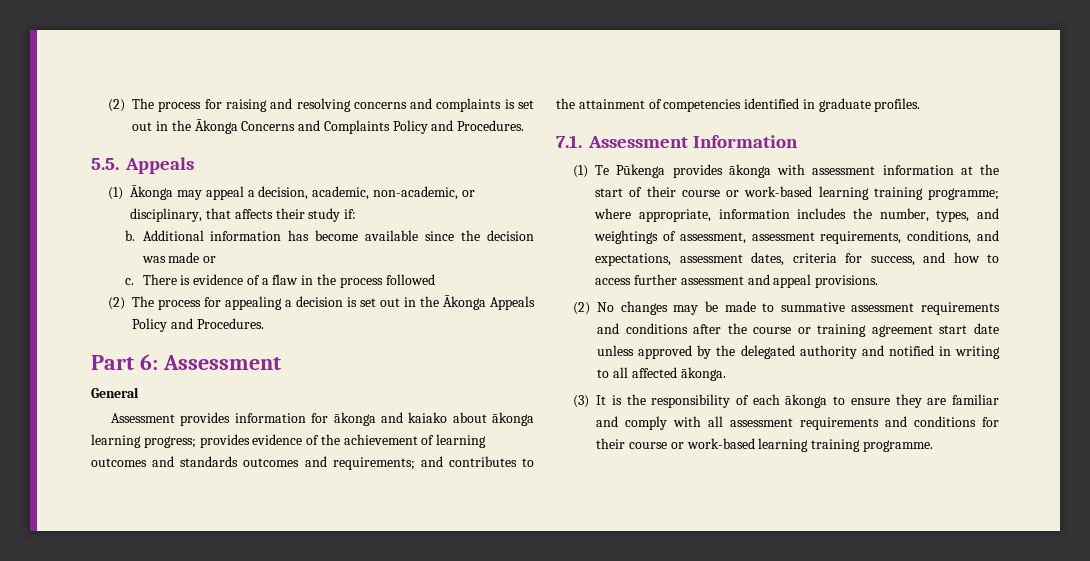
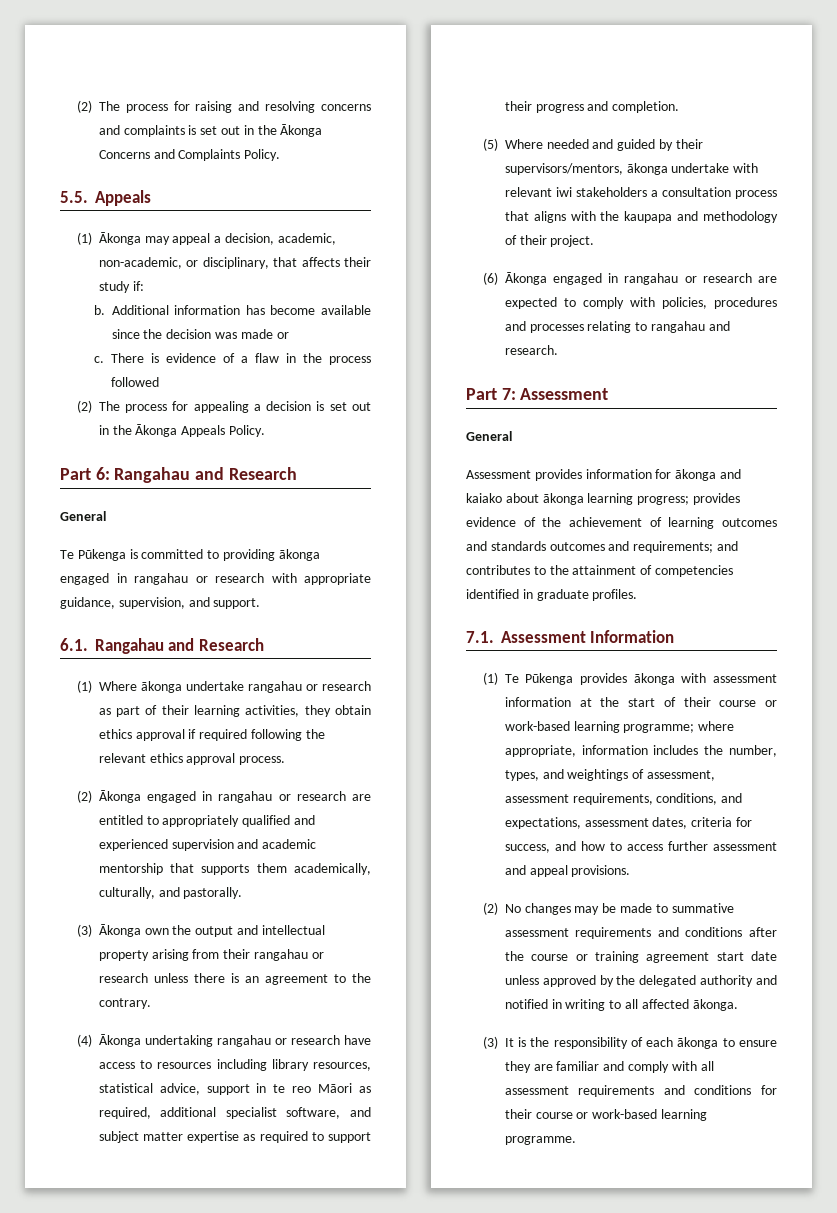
- (2) The process for raising and resolving concerns and complaints is set out in the Ākonga Concerns and Complaints Policy and Procedures.
+ (2) The process for raising and resolving concerns and complaints is set out in the Ākonga Concerns and Complaints Policy.
- (2) The process for appealing a decision is set out in the Ākonga Appeals Policy and Procedures.
+ (2) The process for appealing a decision is set out in the Ākonga Appeals Policy.
- Part 6: Assessment
+ Part 6: Rangahau and Research
+ General
+ Te Pūkenga is committed to providing ākonga engaged in rangahau or research with appropriate guidance, supervision, and support.
+ 6.1. Rangahau and Research
+ (1) Where ākonga undertake rangahau or research as part of their learning activities, they obtain ethics approval if required following the relevant ethics approval process.
+ (2) Ākonga engaged in rangahau or research are entitled to appropriately qualified and experienced supervision and academic mentorship that supports them academically, culturally, and pastorally.
+ (3) Ākonga own the output and intellectual property arising from their rangahau or research unless there is an agreement to the contrary.
+ (4) Ākonga undertaking rangahau or research have access to resources including library resources, statistical advice, support in te reo Māori as required, additional specialist software, and subject matter expertise as required to support their progress and completion.
+ (5) Where needed and guided by their supervisors/mentors, ākonga undertake with relevant iwi stakeholders a consultation process that aligns with the kaupapa and methodology of their project.
+ (6) Ākonga engaged in rangahau or research are expected to comply with policies, procedures and processes relating to rangahau and research.
+ Part 7: Assessment
- (1) Te Pūkenga provides ākonga with assessment information at the start of their course or work-based learning training programme; where appropriate, information includes the number, types, and weightings of assessment, assessment requirements, conditions, and expectations, assessment dates, criteria for success, and how to access further assessment and appeal provisions.
+ (1) Te Pūkenga provides ākonga with assessment information at the start of their course or work-based learning programme; where appropriate, information includes the number, types, and weightings of assessment, assessment requirements, conditions, and expectations, assessment dates, criteria for success, and how to access further assessment and appeal provisions.
- (3) It is the responsibility of each ākonga to ensure they are familiar and comply with all assessment requirements and conditions for their course or work-based learning training programme.
+ (3) It is the responsibility of each ākonga to ensure they are familiar and comply with all assessment requirements and conditions for their course or work-based learning programme.

